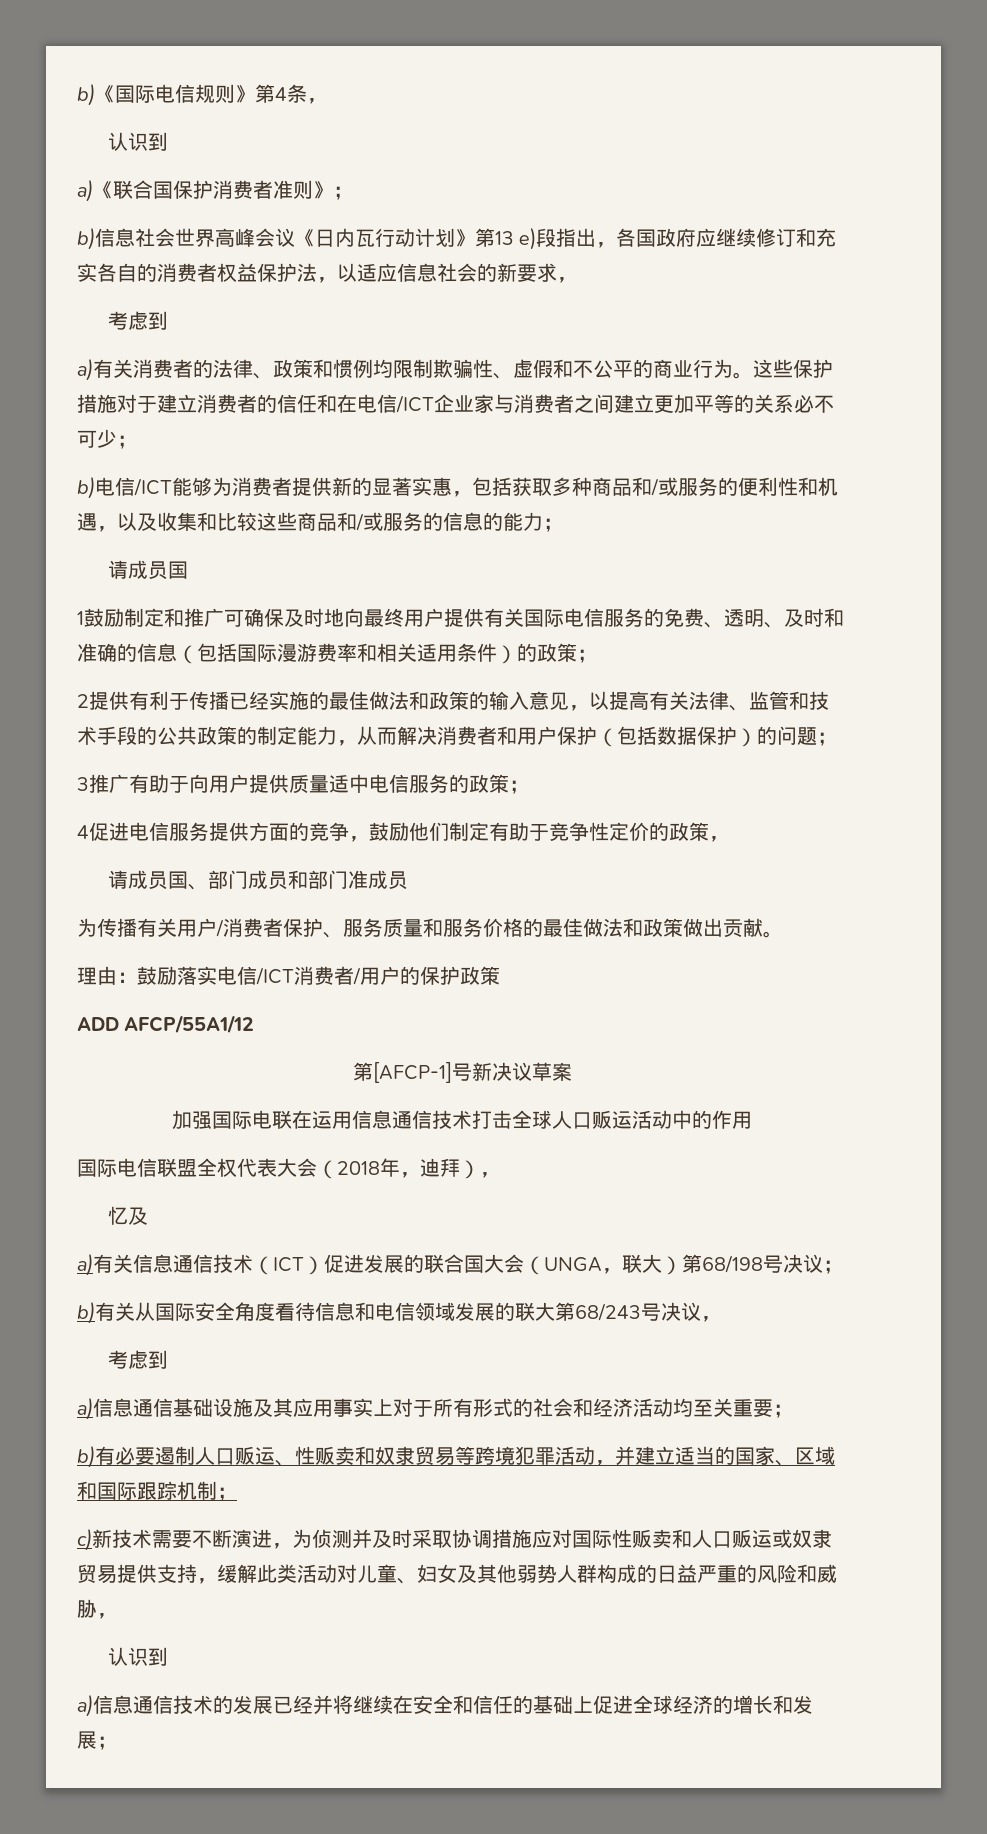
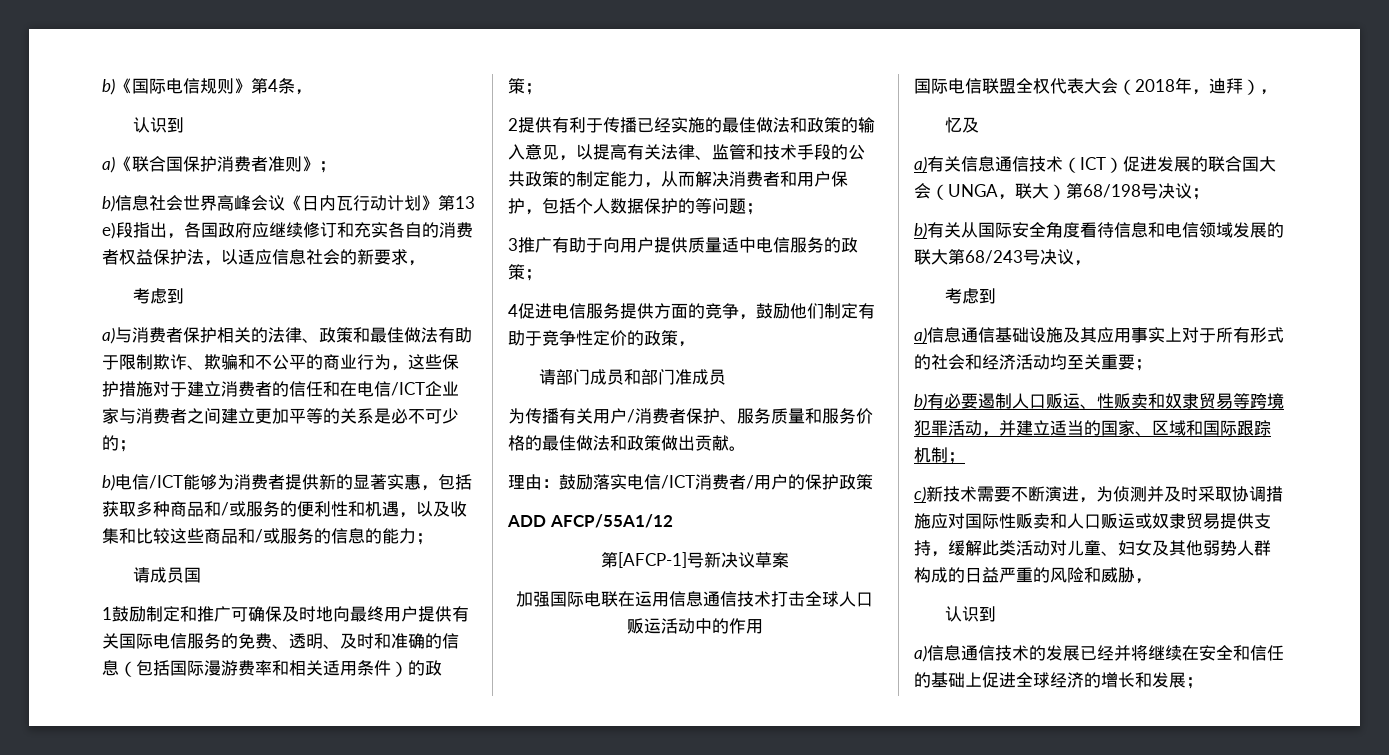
- a)有关消费者的法律、政策和惯例均限制欺骗性、虚假和不公平的商业行为。这些保护措施对于建立消费者的信任和在电信/ICT企业家与消费者之间建立更加平等的关系必不可少；
+ a)与消费者保护相关的法律、政策和最佳做法有助于限制欺诈、欺骗和不公平的商业行为，这些保护措施对于建立消费者的信任和在电信/ICT企业家与消费者之间建立更加平等的关系是必不可少的；
- 2提供有利于传播已经实施的最佳做法和政策的输入意见，以提高有关法律、监管和技术手段的公共政策的制定能力，从而解决消费者和用户保护（包括数据保护）的问题；
+ 2提供有利于传播已经实施的最佳做法和政策的输入意见，以提高有关法律、监管和技术手段的公共政策的制定能力，从而解决消费者和用户保护，包括个人数据保护的等问题；
- 请成员国、部门成员和部门准成员
+ 请部门成员和部门准成员

